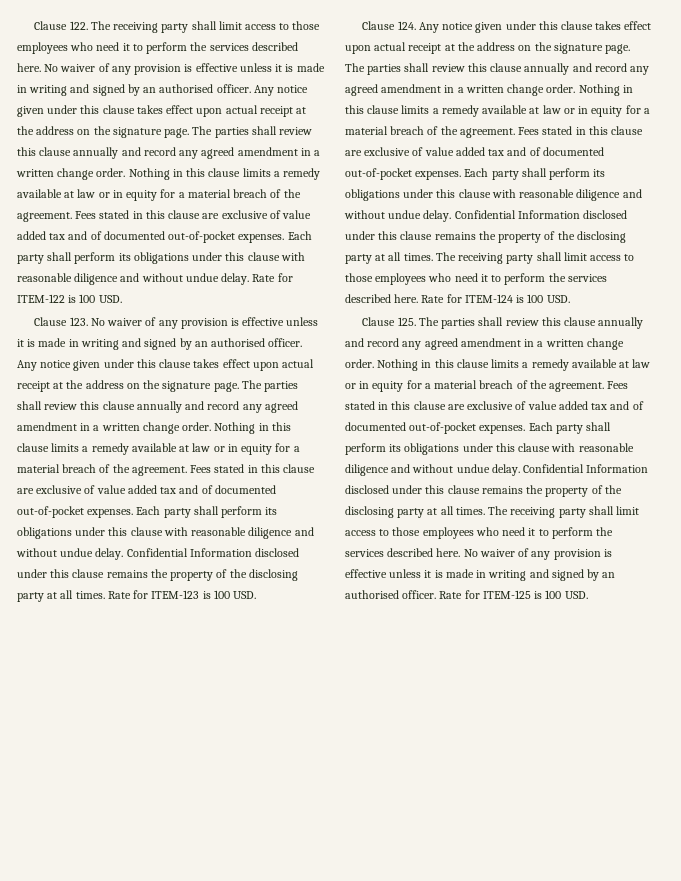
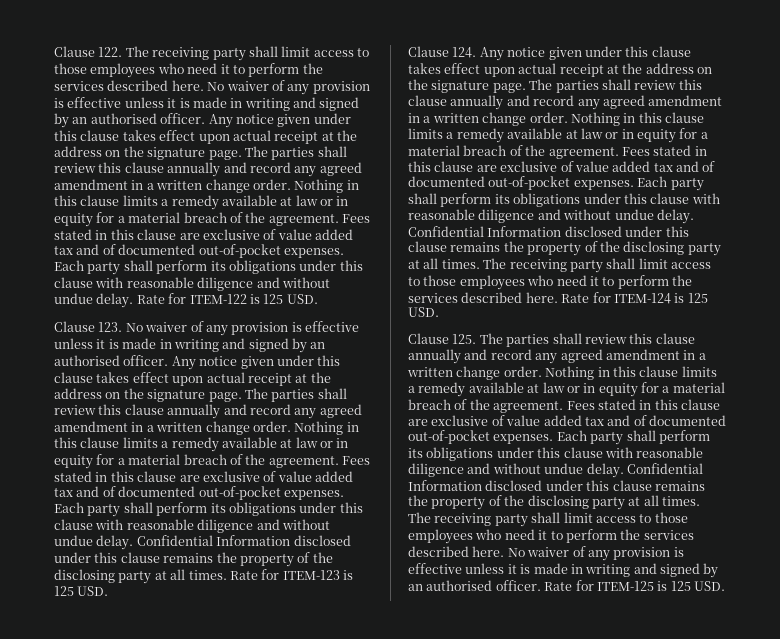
- Rate for ITEM-122 is 100 USD.
+ Rate for ITEM-122 is 125 USD.
- Rate for ITEM-123 is 100 USD.
+ Rate for ITEM-123 is 125 USD.
- Rate for ITEM-124 is 100 USD.
+ Rate for ITEM-124 is 125 USD.
- Rate for ITEM-125 is 100 USD.
+ Rate for ITEM-125 is 125 USD.

